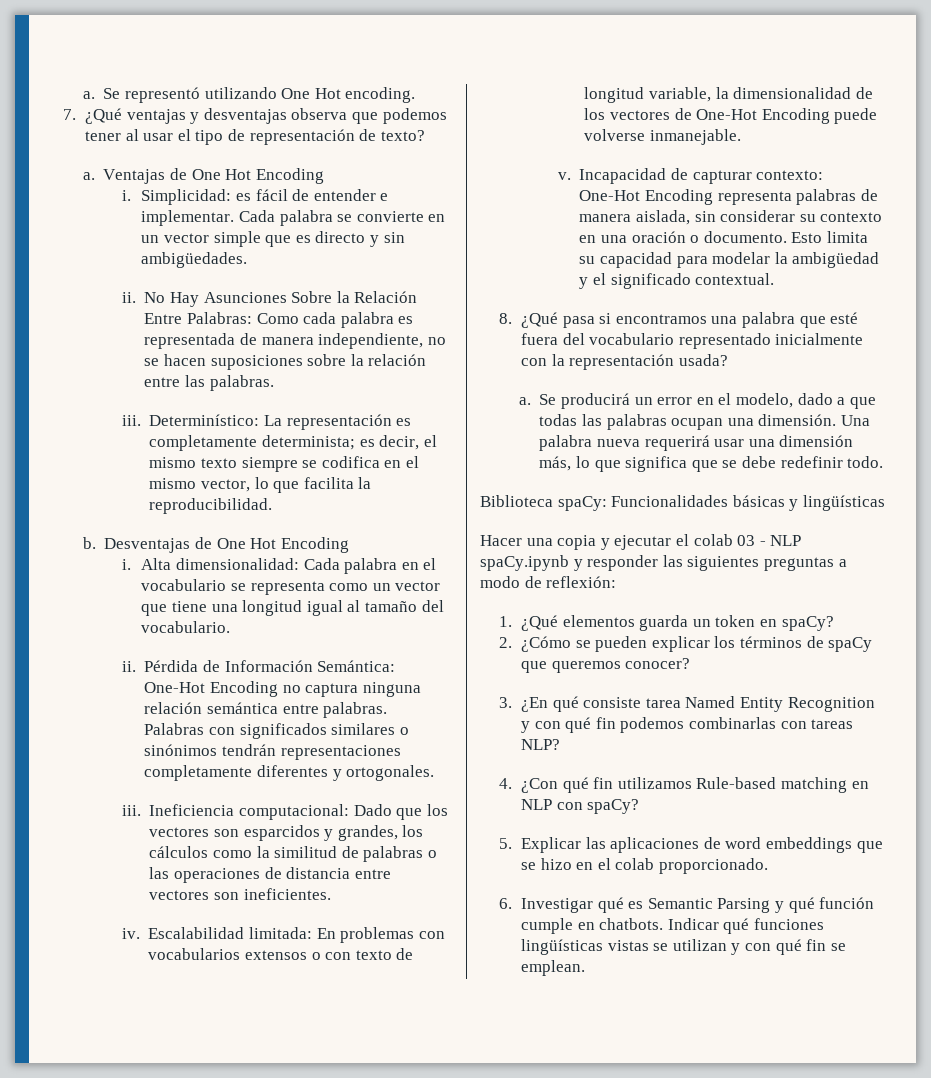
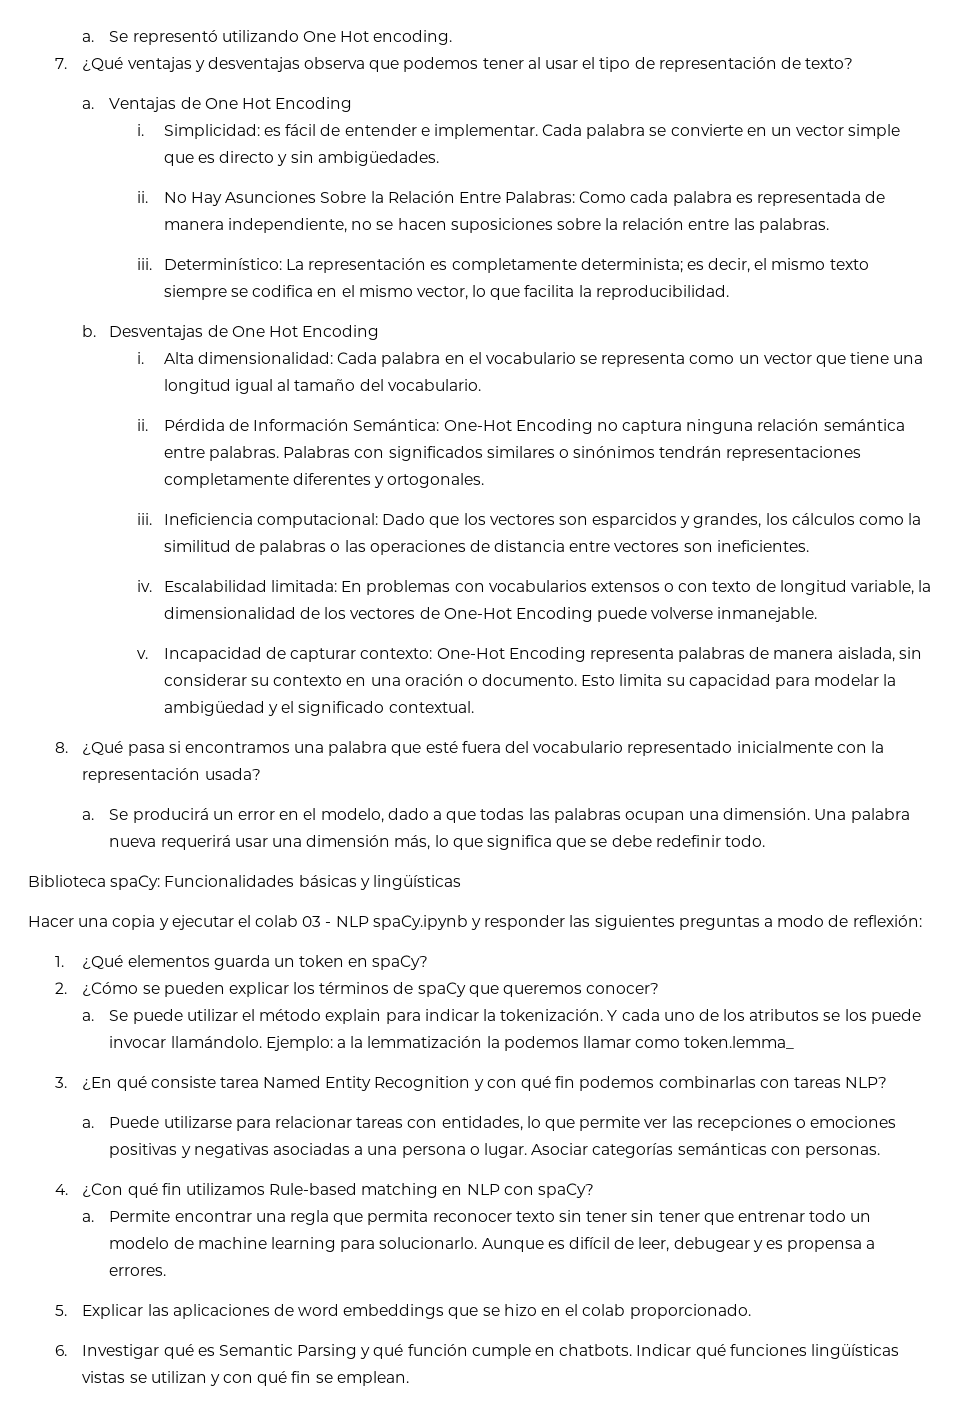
+ a. Se puede utilizar el método explain para indicar la tokenización. Y cada uno de los atributos se los puede invocar llamándolo. Ejemplo: a la lemmatización la podemos llamar como token.lemma_
+ a. Puede utilizarse para relacionar tareas con entidades, lo que permite ver las recepciones o emociones positivas y negativas asociadas a una persona o lugar. Asociar categorías semánticas con personas.
+ a. Permite encontrar una regla que permita reconocer texto sin tener sin tener que entrenar todo un modelo de machine learning para solucionarlo. Aunque es difícil de leer, debugear y es propensa a errores.

